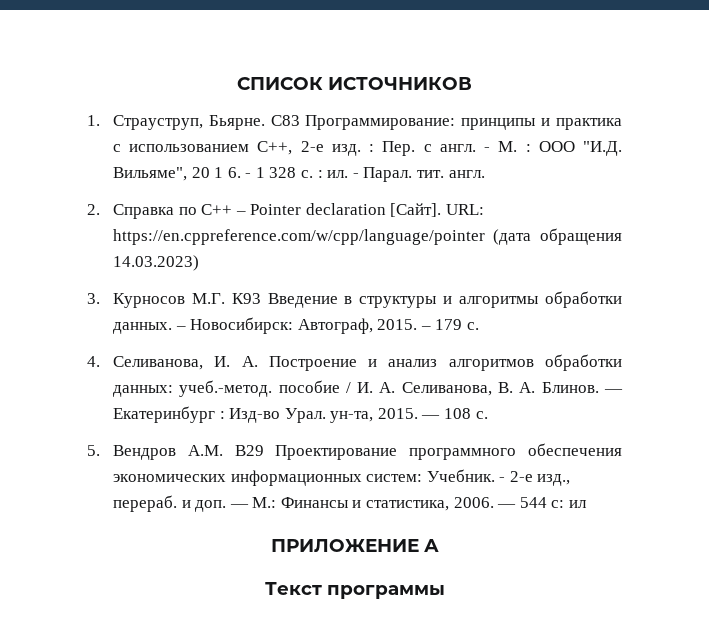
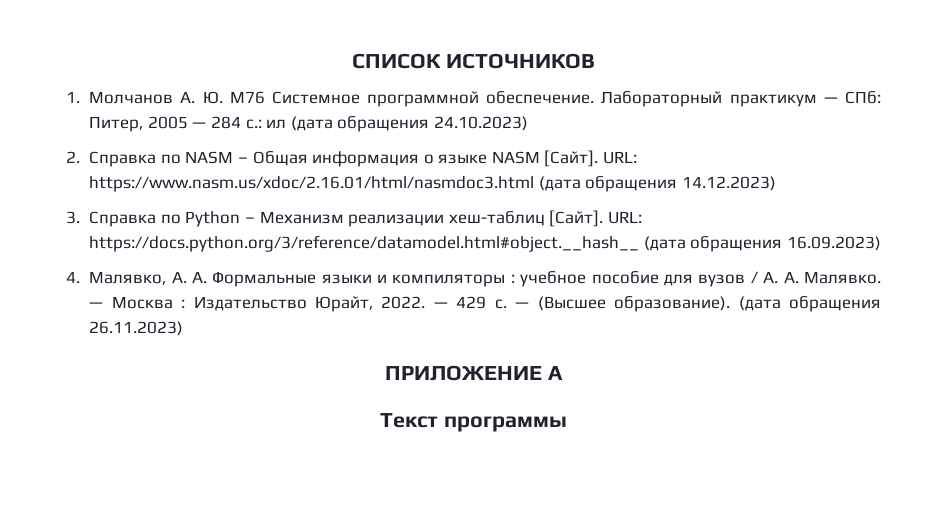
- 1. Страуструп, Бьярне. С83 Программирование: принципы и практика с использованием С++, 2-е изд. : Пер. с англ. - М. : ООО "И.Д. Вильяме", 20 1 6. - 1 328 с. : ил. - Парал. тит. англ.
- 2. Справка по C++ – Pointer declaration [Сайт]. URL: https://en.cppreference.com/w/cpp/language/pointer (дата обращения 14.03.2023)
+ 1. Молчанов А. Ю. М76 Системное программной обеспечение. Лабораторный практикум — СПб: Питер, 2005 — 284 с.: ил (дата обращения 24.10.2023)
+ 2. Справка по NASM – Общая информация о языке NASM [Сайт]. URL: https://www.nasm.us/xdoc/2.16.01/html/nasmdoc3.html (дата обращения 14.12.2023)
- 3. Курносов М.Г. К93 Введение в структуры и алгоритмы обработки данных. – Новосибирск: Автограф, 2015. – 179 с.
- 4. Селиванова, И. А. Построение и анализ алгоритмов обработки данных: учеб.-метод. пособие / И. А. Селиванова, В. А. Блинов. — Екатеринбург : Изд-во Урал. ун-та, 2015. — 108 с.
- 5. Вендров А.М. В29 Проектирование программного обеспечения экономических информационных систем: Учебник. - 2-е изд., перераб. и доп. — М.: Финансы и статистика, 2006. — 544 с: ил
+ 3. Справка по Python – Механизм реализации хеш-таблиц [Сайт]. URL: https://docs.python.org/3/reference/datamodel.html#object.__hash__ (дата обращения 16.09.2023)
+ 4. Малявко, А. А. Формальные языки и компиляторы : учебное пособие для вузов / А. А. Малявко. — Москва : Издательство Юрайт, 2022. — 429 с. — (Высшее образование). (дата обращения 26.11.2023)

